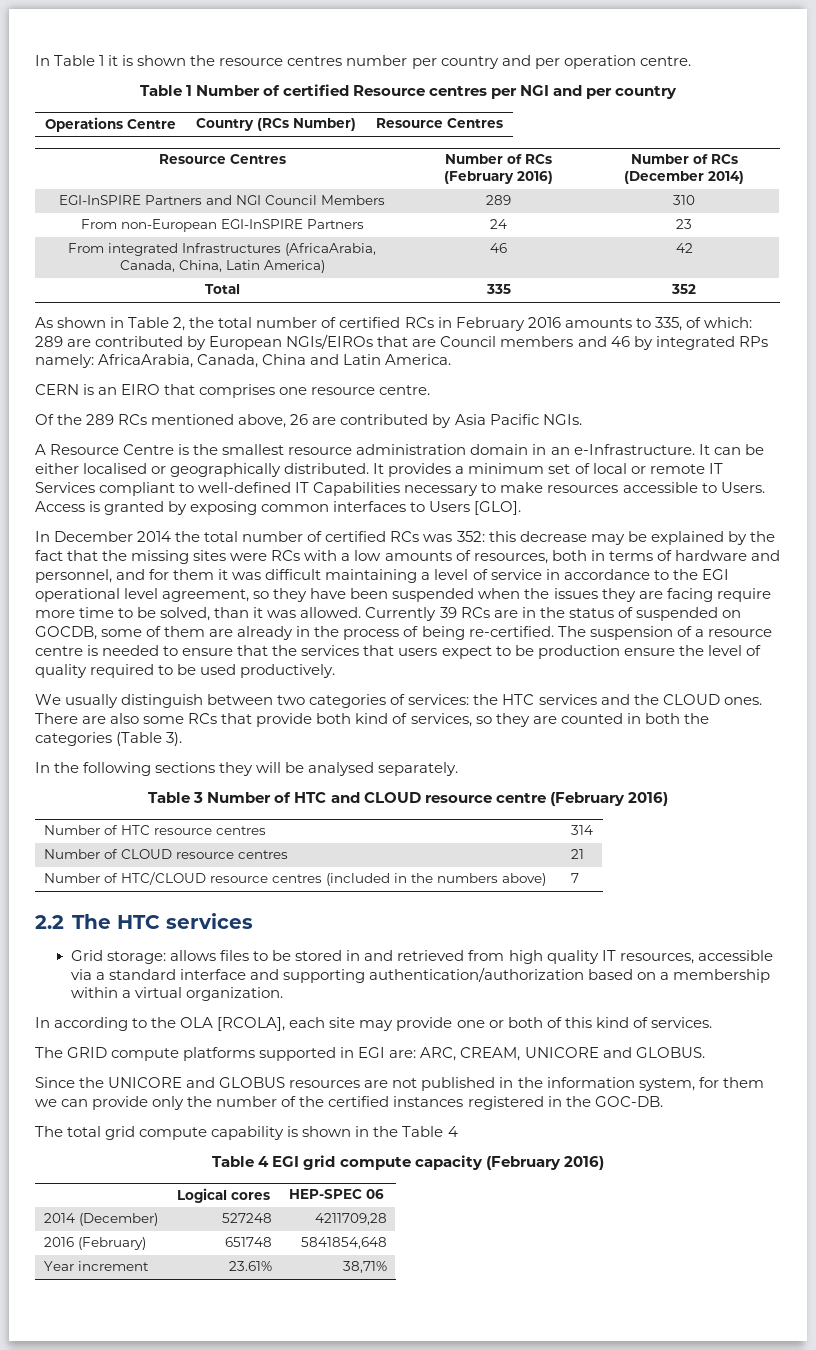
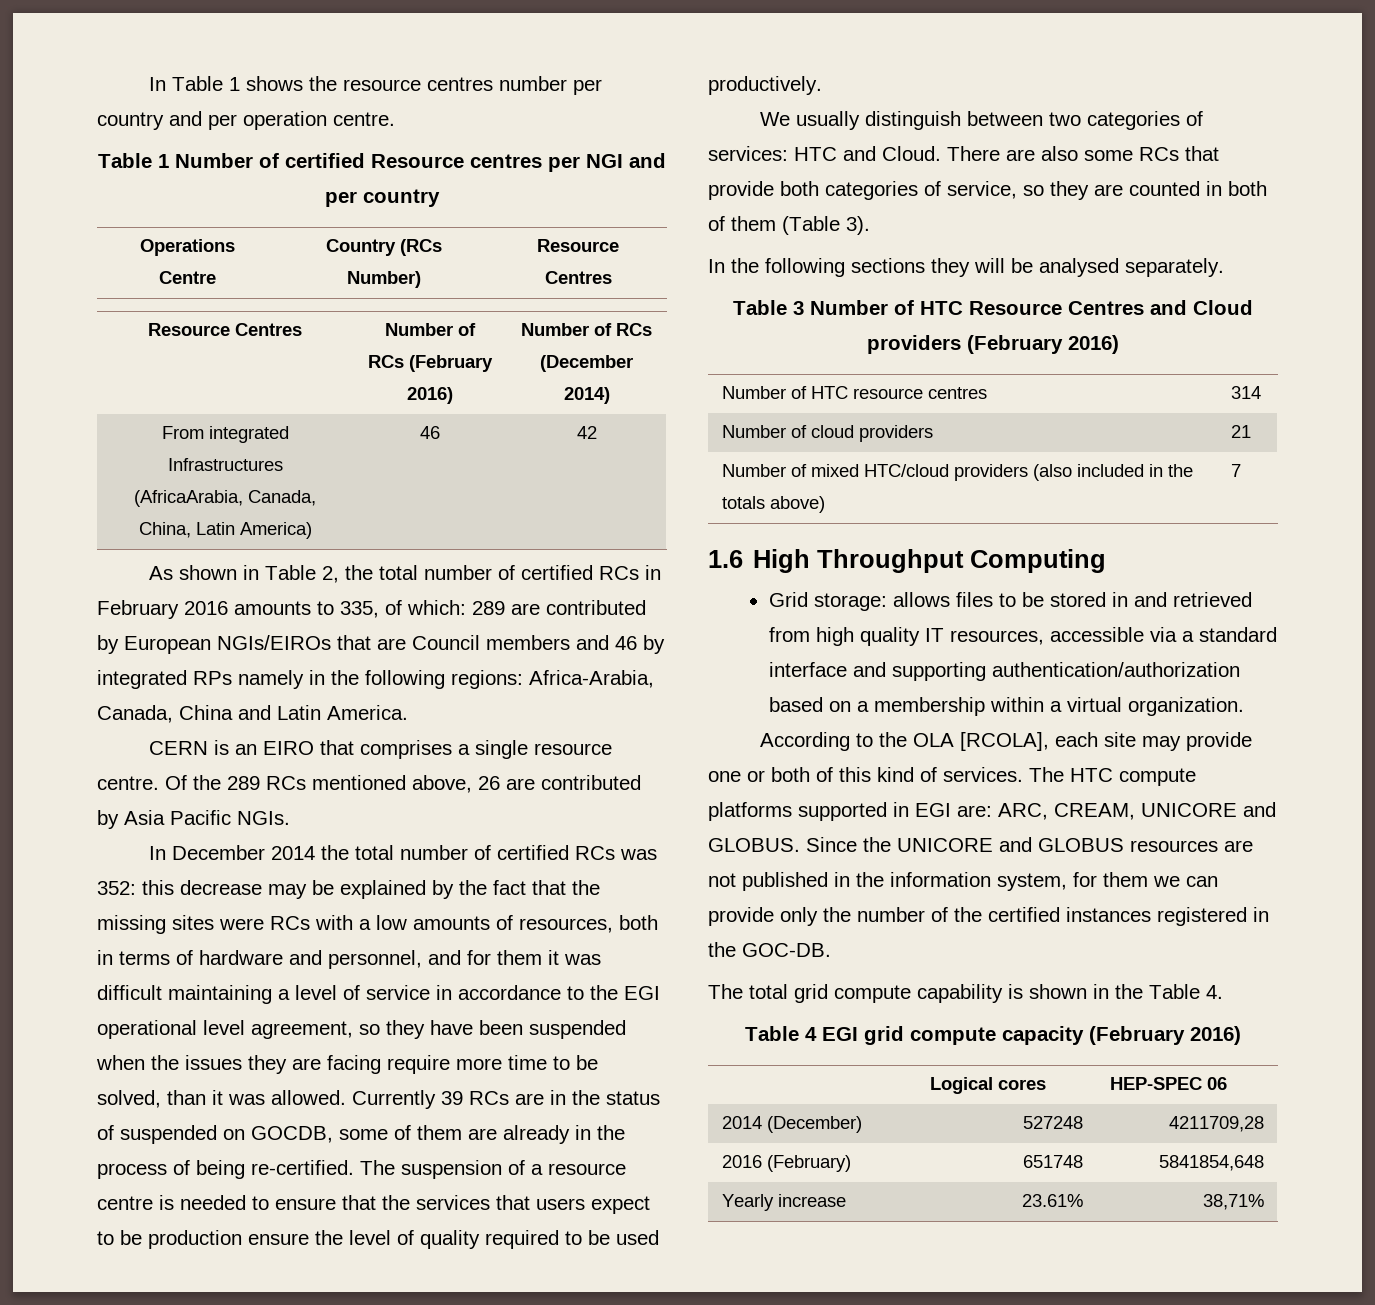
- In Table 1 it is shown the resource centres number per country and per operation centre.
+ In Table 1 shows the resource centres number per country and per operation centre.
- EGI-InSPIRE Partners and NGI Council Members | 289 | 310
- From non-European EGI-InSPIRE Partners | 24 | 23
- Total | 335 | 352
- As shown in Table 2, the total number of certified RCs in February 2016 amounts to 335, of which: 289 are contributed by European NGIs/EIROs that are Council members and 46 by integrated RPs namely: AfricaArabia, Canada, China and Latin America.
+ As shown in Table 2, the total number of certified RCs in February 2016 amounts to 335, of which: 289 are contributed by European NGIs/EIROs that are Council members and 46 by integrated RPs namely in the following regions: Africa-Arabia, Canada, China and Latin America.
- CERN is an EIRO that comprises one resource centre.
- Of the 289 RCs mentioned above, 26 are contributed by Asia Pacific NGIs.
+ CERN is an EIRO that comprises a single resource centre. Of the 289 RCs mentioned above, 26 are contributed by Asia Pacific NGIs.
- A Resource Centre is the smallest resource administration domain in an e-Infrastructure. It can be either localised or geographically distributed. It provides a minimum set of local or remote IT Services compliant to well-defined IT Capabilities necessary to make resources accessible to Users. Access is granted by exposing common interfaces to Users [GLO].
- We usually distinguish between two categories of services: the HTC services and the CLOUD ones.
+ We usually distinguish between two categories of services: HTC and Cloud.
- There are also some RCs that provide both kind of services, so they are counted in both the categories (Table 3).
+ There are also some RCs that provide both categories of service, so they are counted in both of them (Table 3).
- Table 3 Number of HTC and CLOUD resource centre (February 2016)
+ Table 3 Number of HTC Resource Centres and Cloud providers (February 2016)
- Number of CLOUD resource centres | 21
+ Number of cloud providers | 21
- Number of HTC/CLOUD resource centres (included in the numbers above) | 7
+ Number of mixed HTC/cloud providers (also included in the totals above) | 7
- 2.2 The HTC services
+ 1.6 High Throughput Computing
- In according to the OLA [RCOLA], each site may provide one or both of this kind of services.
- The GRID compute platforms supported in EGI are: ARC, CREAM, UNICORE and GLOBUS.
- Since the UNICORE and GLOBUS resources are not published in the information system, for them we can provide only the number of the certified instances registered in the GOC-DB.
+ According to the OLA [RCOLA], each site may provide one or both of this kind of services. The HTC compute platforms supported in EGI are: ARC, CREAM, UNICORE and GLOBUS. Since the UNICORE and GLOBUS resources are not published in the information system, for them we can provide only the number of the certified instances registered in the GOC-DB.
- The total grid compute capability is shown in the Table 4
+ The total grid compute capability is shown in the Table 4.
- Year increment | 23.61% | 38,71%
+ Yearly increase | 23.61% | 38,71%

